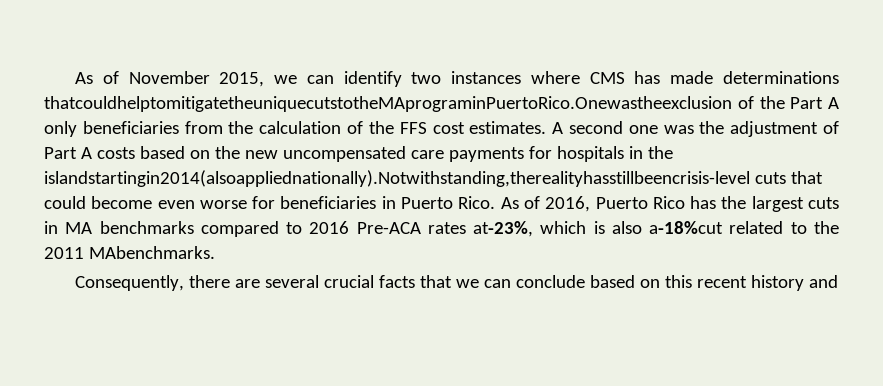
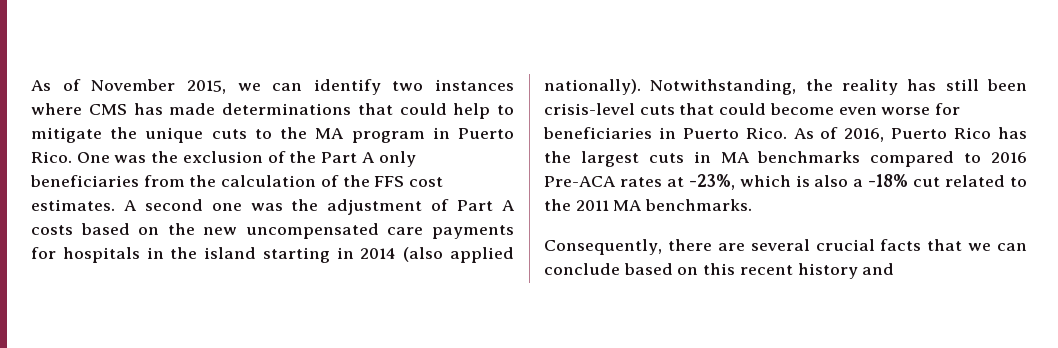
- As of November 2015, we can identify two instances where CMS has made determinations thatcouldhelptomitigatetheuniquecutstotheMAprograminPuertoRico.Onewastheexclusion of the Part A only beneficiaries from the calculation of the FFS cost estimates.
+ As of November 2015, we can identify two instances where CMS has made determinations that could help to mitigate the unique cuts to the MA program in Puerto Rico. One was the exclusion of the Part A only beneficiaries from the calculation of the FFS cost estimates.
- A second one was the adjustment of Part A costs based on the new uncompensated care payments for hospitals in the islandstartingin2014(alsoappliednationally).Notwithstanding,therealityhasstillbeencrisis-level cuts that could become even worse for beneficiaries in Puerto Rico.
+ A second one was the adjustment of Part A costs based on the new uncompensated care payments for hospitals in the island starting in 2014 (also applied nationally). Notwithstanding, the reality has still been crisis-level cuts that could become even worse for beneficiaries in Puerto Rico.
- As of 2016, Puerto Rico has the largest cuts in MA benchmarks compared to 2016 Pre-ACA rates at-23%, which is also a-18%cut related to the 2011 MAbenchmarks.
+ As of 2016, Puerto Rico has the largest cuts in MA benchmarks compared to 2016 Pre-ACA rates at -23%, which is also a -18% cut related to the 2011 MA benchmarks.

